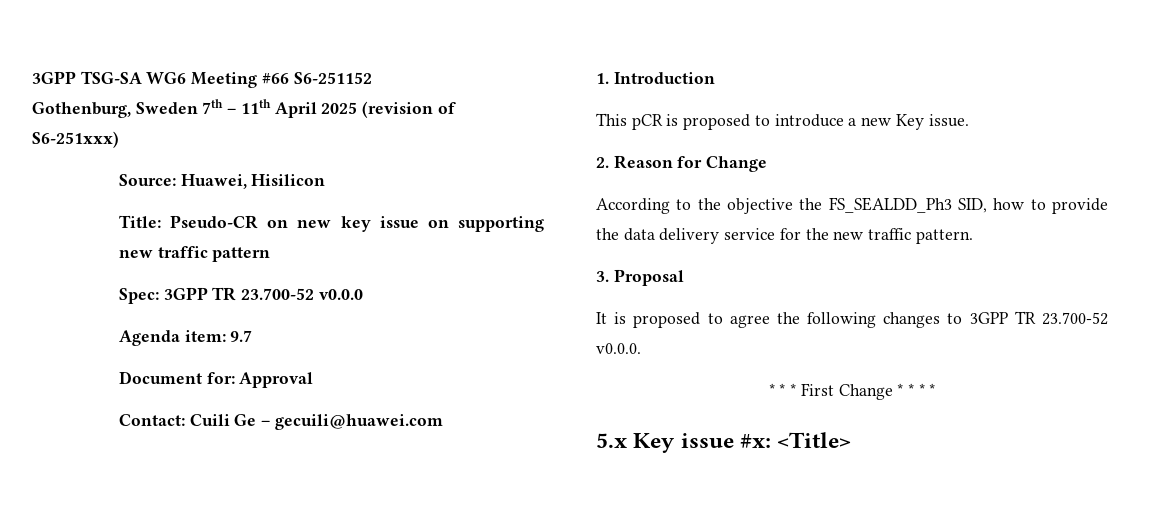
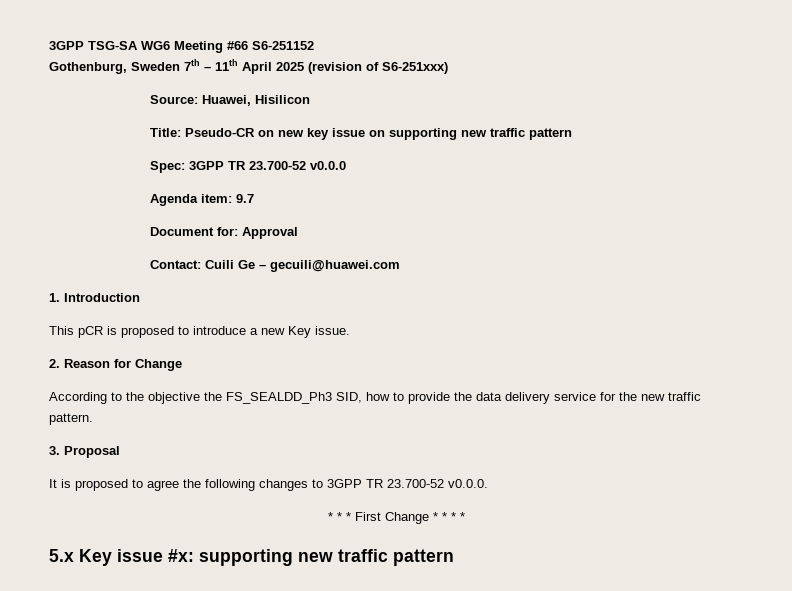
- 5.x Key issue #x: <Title>
+ 5.x Key issue #x: supporting new traffic pattern

